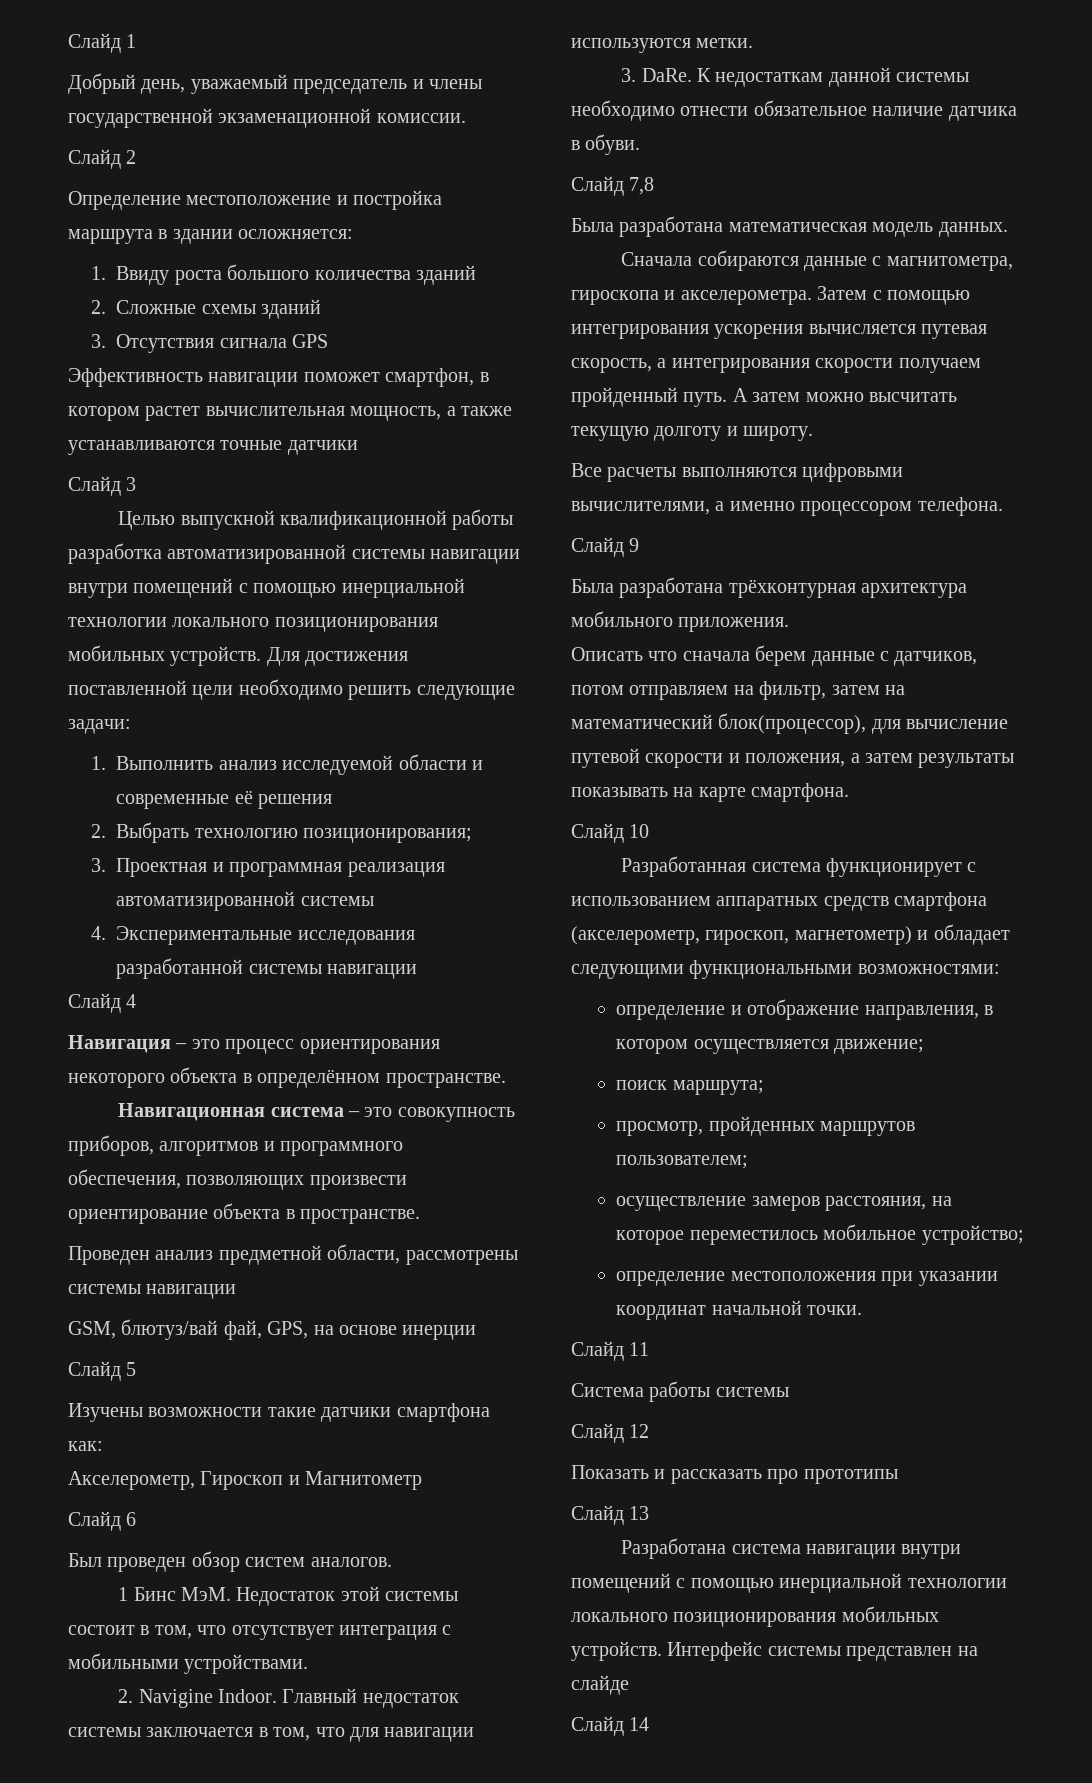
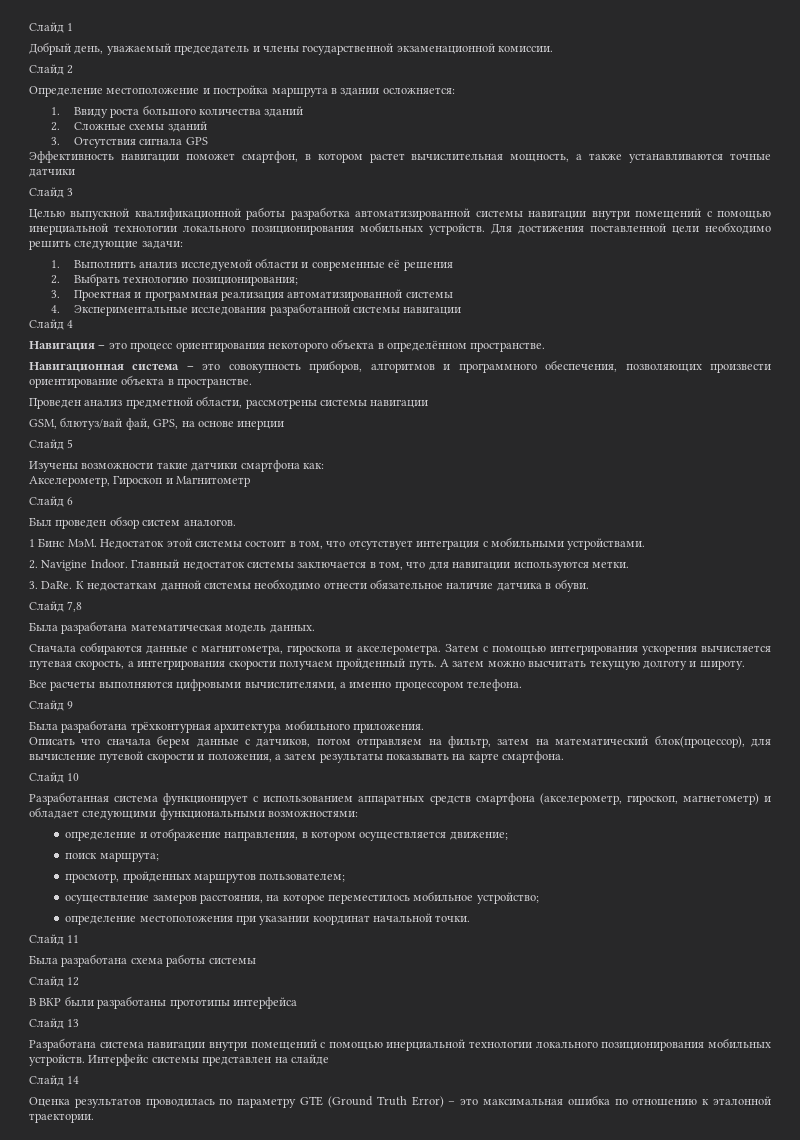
- Система работы системы
+ Была разработана схема работы системы
- Показать и рассказать про прототипы
+ В ВКР были разработаны прототипы интерфейса
+ Оценка результатов проводилась по параметру GTE (Ground Truth Error) – это максимальная ошибка по отношению к эталонной траектории.

